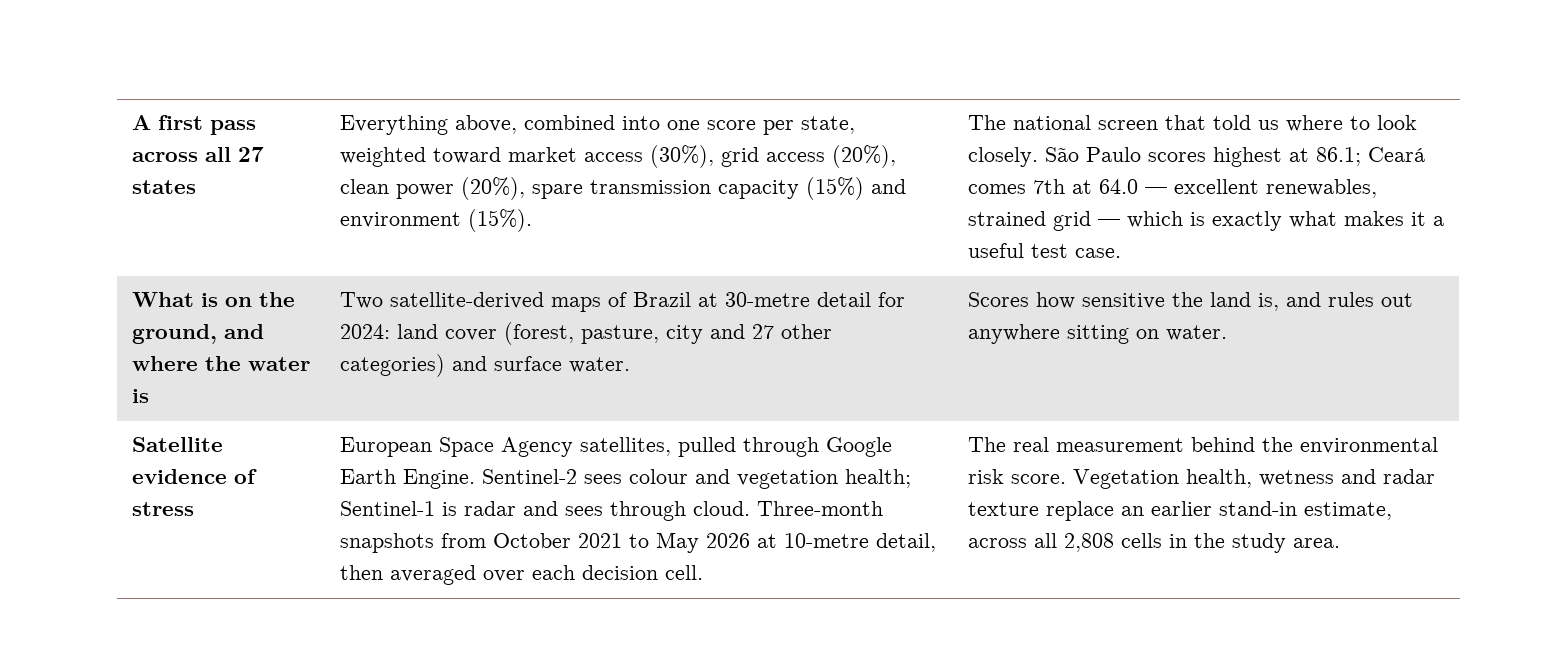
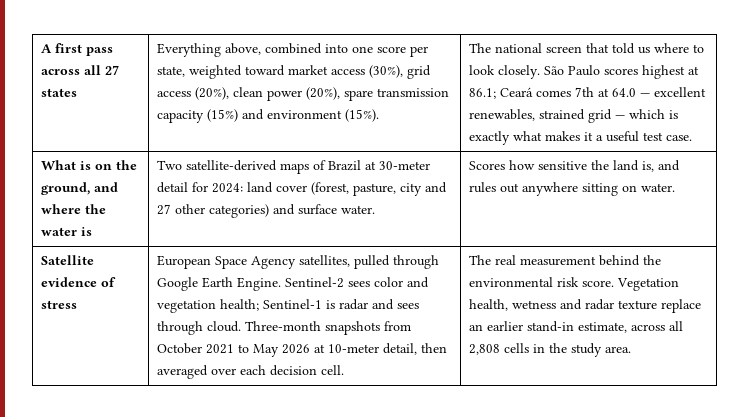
- Two satellite-derived maps of Brazil at 30-metre detail for 2024: land cover (forest, pasture, city and 27 other categories) and surface water.
+ Two satellite-derived maps of Brazil at 30-meter detail for 2024: land cover (forest, pasture, city and 27 other categories) and surface water.
- Sentinel-2 sees colour and vegetation health; Sentinel-1 is radar and sees through cloud.
+ Sentinel-2 sees color and vegetation health; Sentinel-1 is radar and sees through cloud.
- Three-month snapshots from October 2021 to May 2026 at 10-metre detail, then averaged over each decision cell.
+ Three-month snapshots from October 2021 to May 2026 at 10-meter detail, then averaged over each decision cell.

